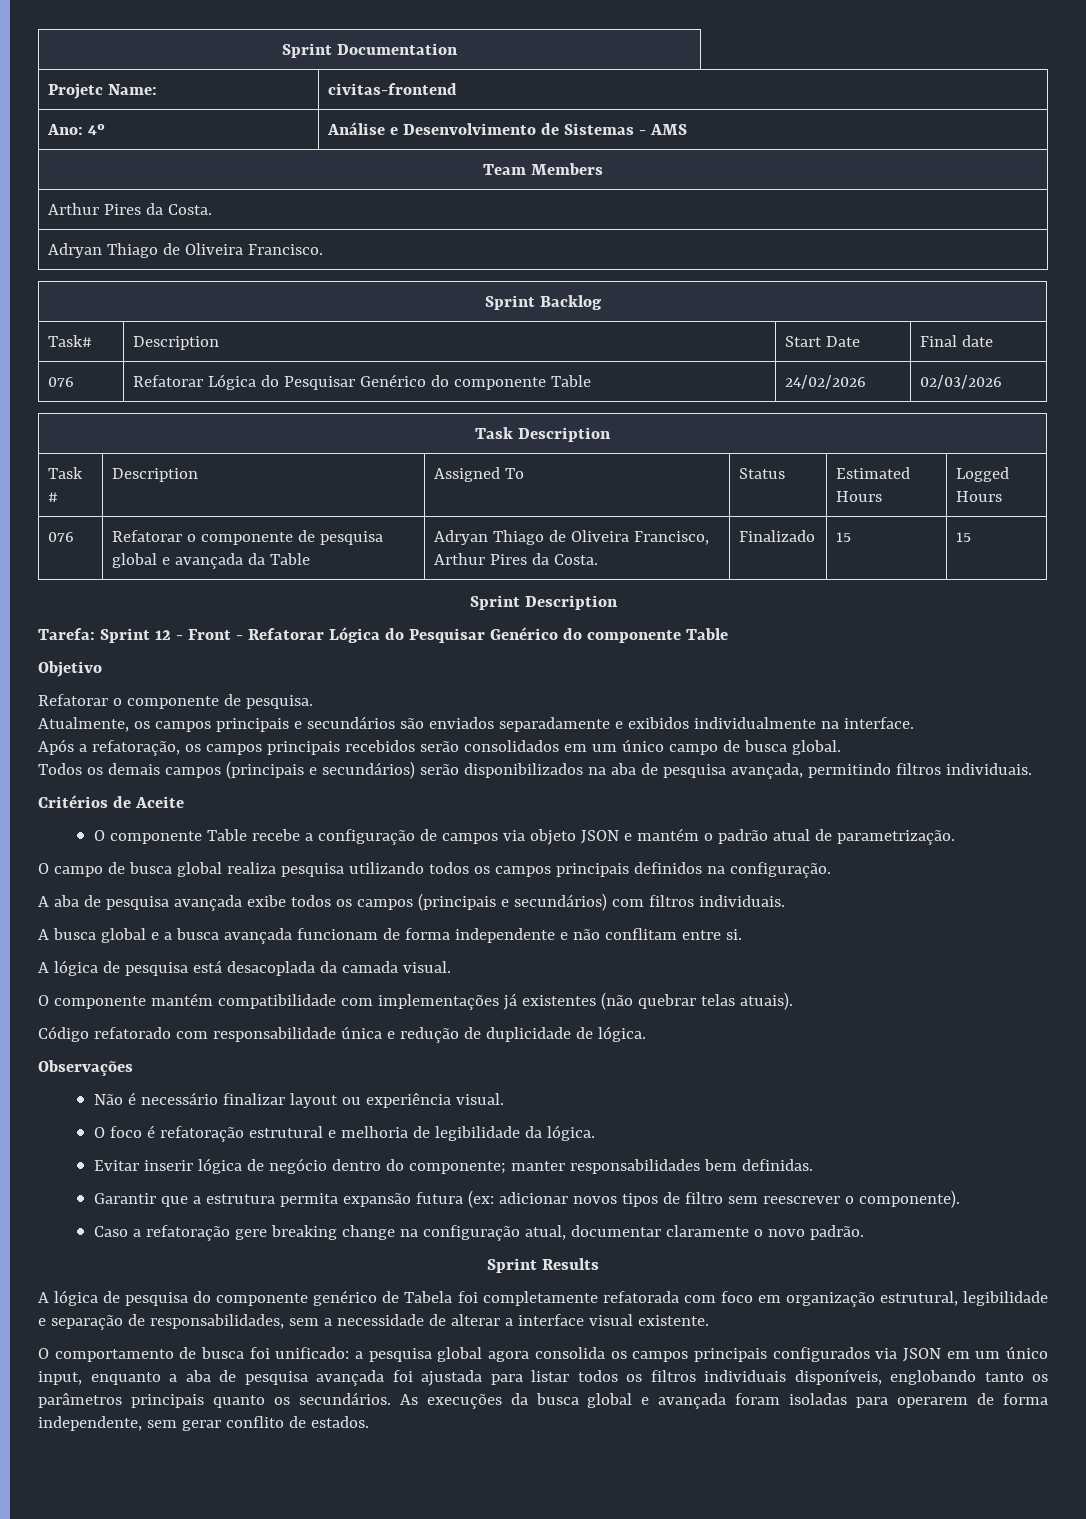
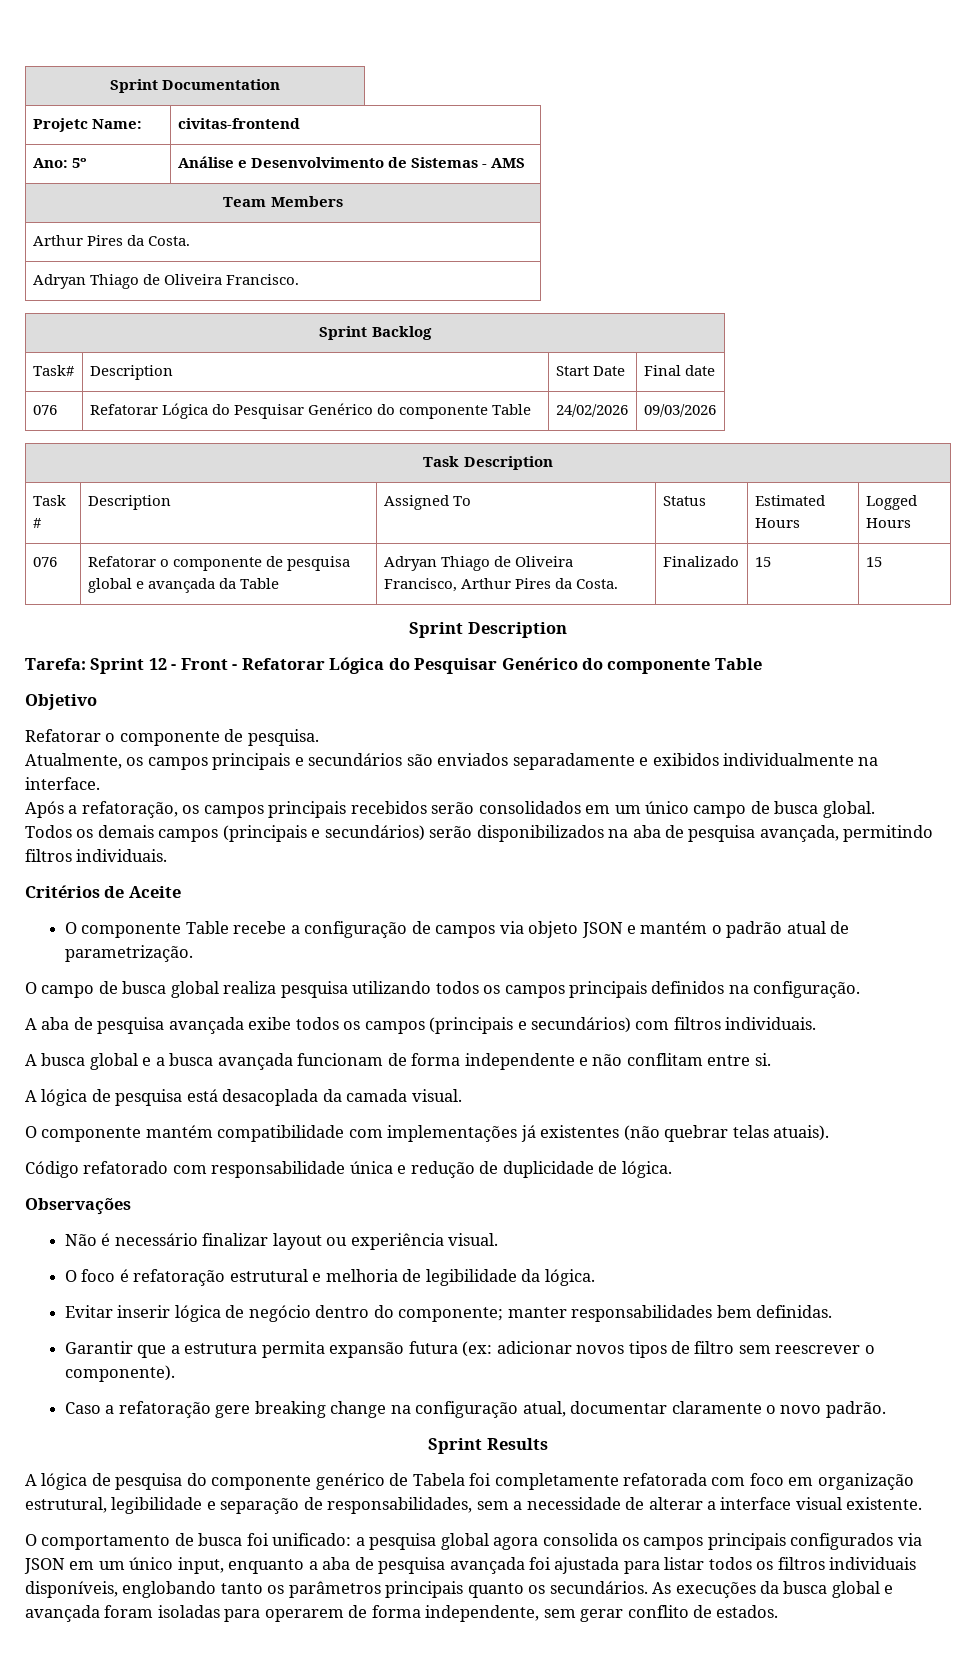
- Ano: 4º | Análise e Desenvolvimento de Sistemas - AMS
+ Ano: 5º | Análise e Desenvolvimento de Sistemas - AMS
- 076 | Refatorar Lógica do Pesquisar Genérico do componente Table | 24/02/2026 | 02/03/2026
+ 076 | Refatorar Lógica do Pesquisar Genérico do componente Table | 24/02/2026 | 09/03/2026

